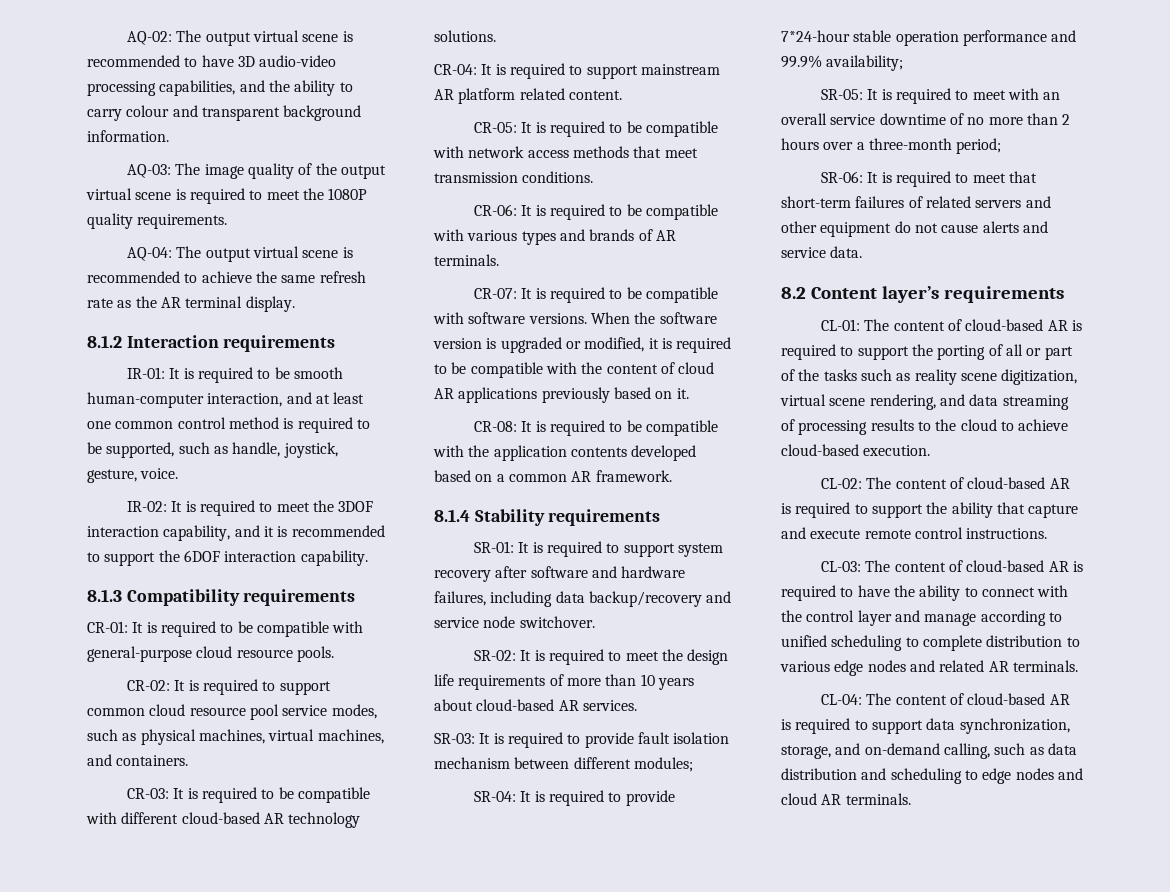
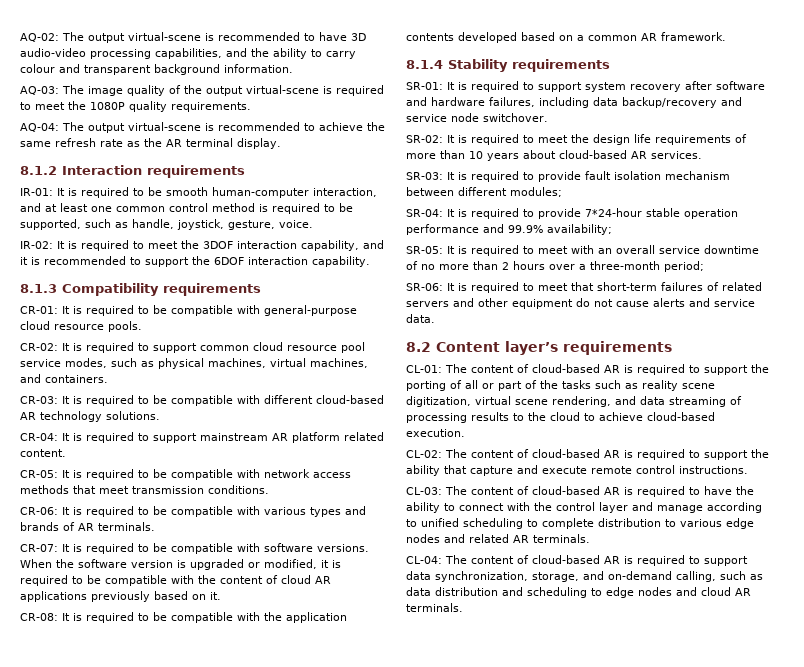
- AQ-02: The output virtual scene is recommended to have 3D audio-video processing capabilities, and the ability to carry colour and transparent background information.
+ AQ-02: The output virtual-scene is recommended to have 3D audio-video processing capabilities, and the ability to carry colour and transparent background information.
- AQ-03: The image quality of the output virtual scene is required to meet the 1080P quality requirements.
+ AQ-03: The image quality of the output virtual-scene is required to meet the 1080P quality requirements.
- AQ-04: The output virtual scene is recommended to achieve the same refresh rate as the AR terminal display.
+ AQ-04: The output virtual-scene is recommended to achieve the same refresh rate as the AR terminal display.

